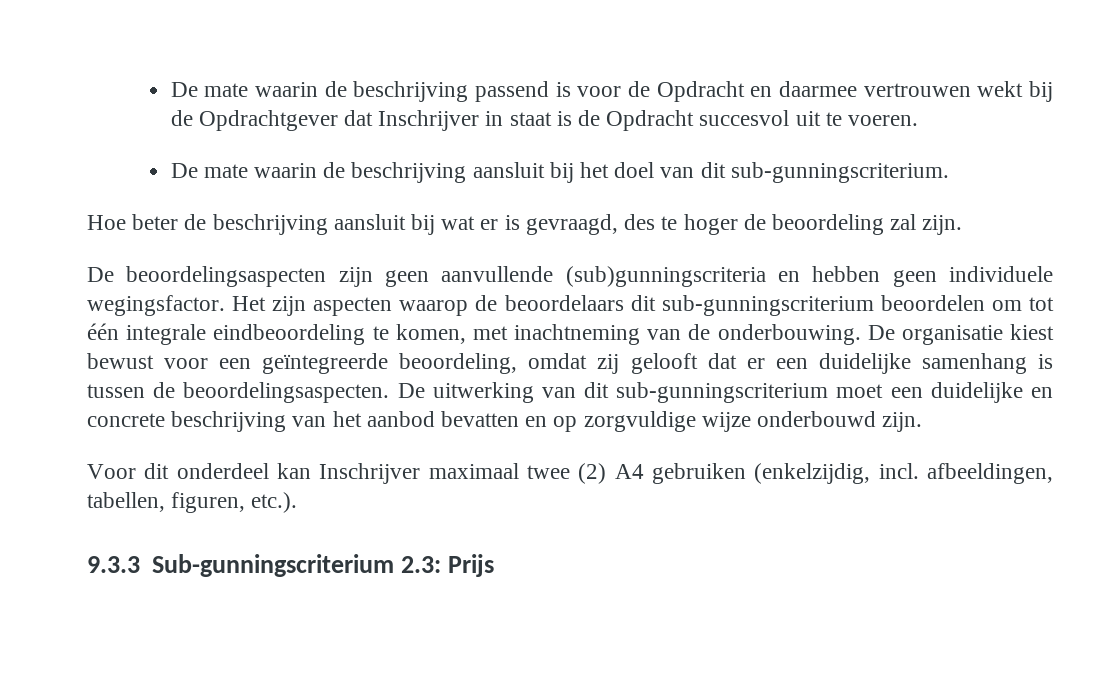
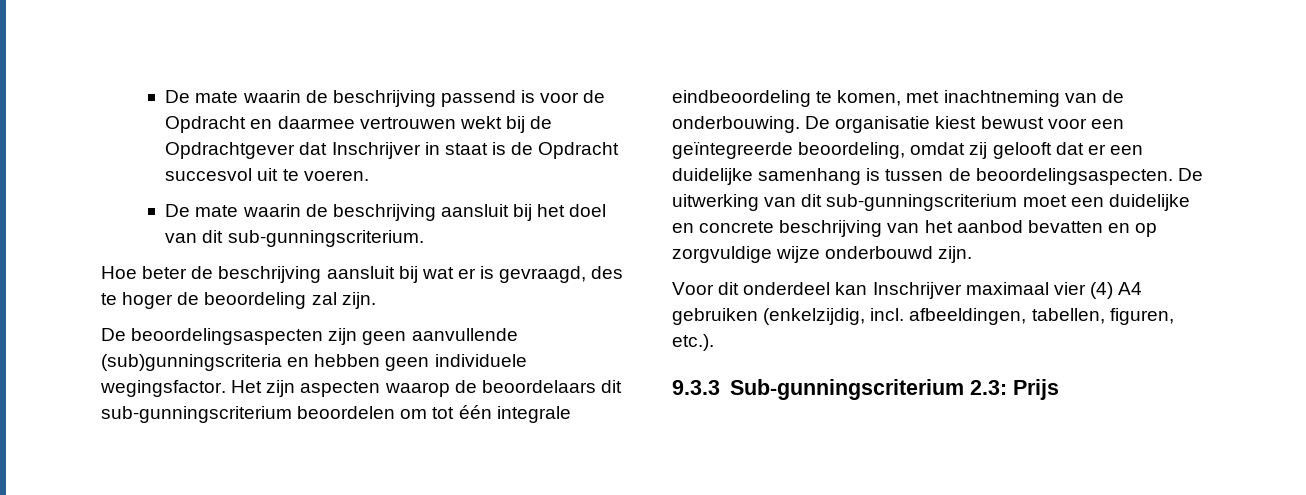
- Voor dit onderdeel kan Inschrijver maximaal twee (2) A4 gebruiken (enkelzijdig, incl. afbeeldingen, tabellen, figuren, etc.).
+ Voor dit onderdeel kan Inschrijver maximaal vier (4) A4 gebruiken (enkelzijdig, incl. afbeeldingen, tabellen, figuren, etc.).

